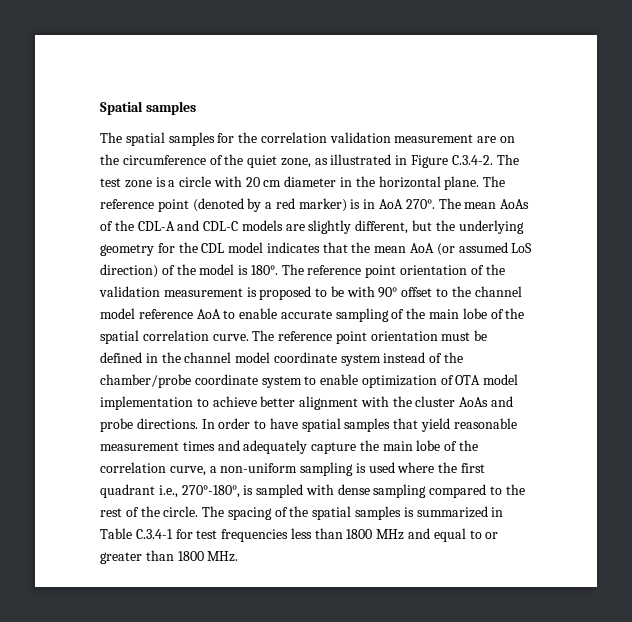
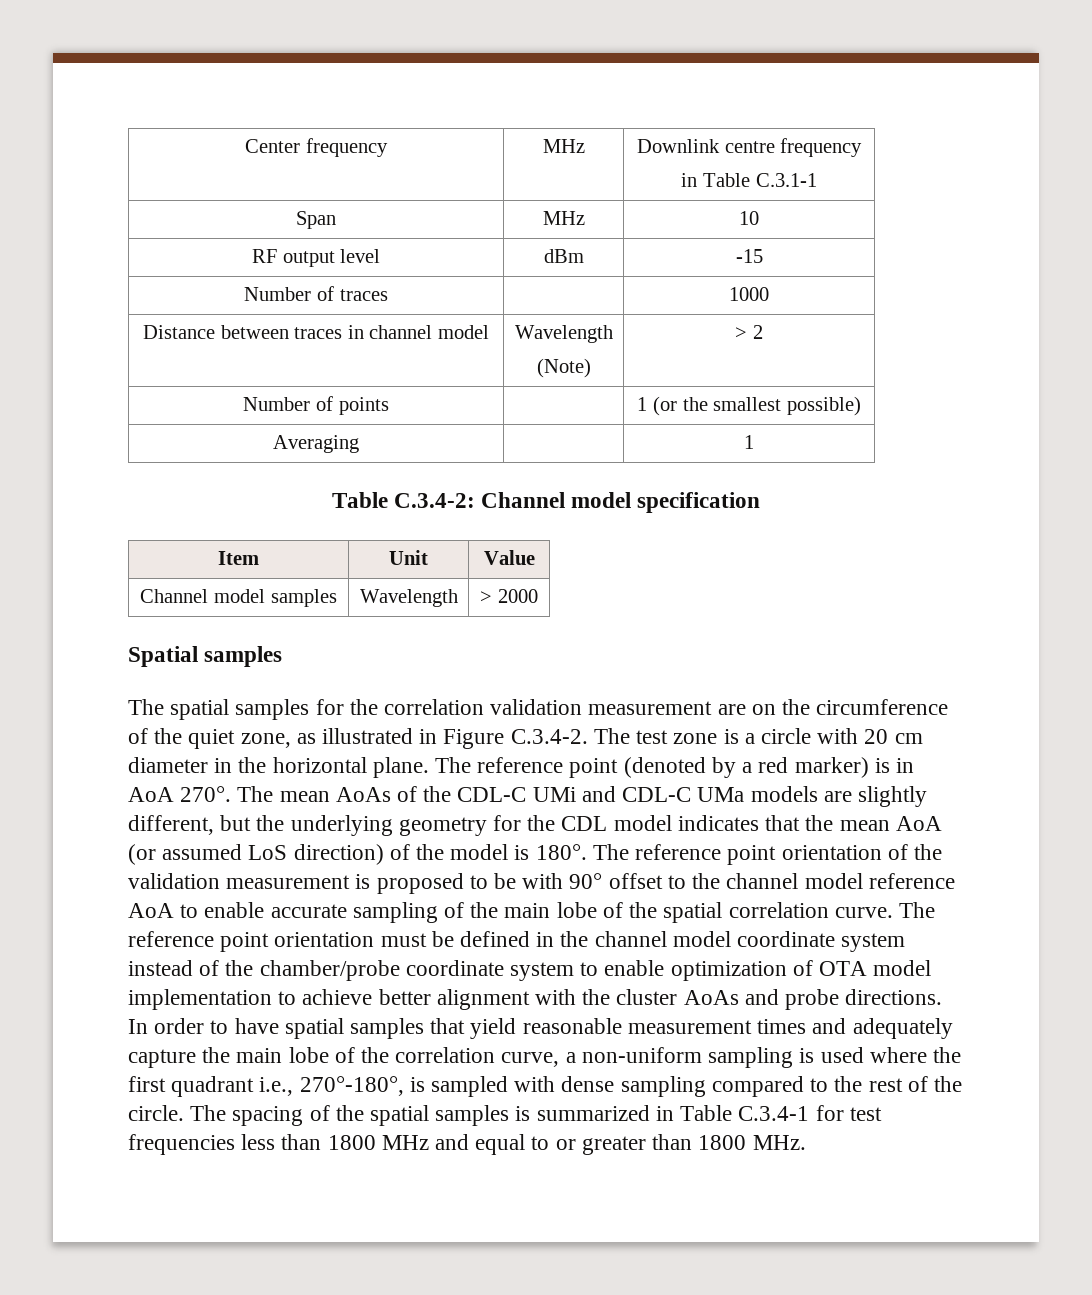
+ Center frequency | MHz | Downlink centre frequency
+ in Table C.3.1-1
+ Span | MHz | 10
+ RF output level | dBm | -15
+ Number of traces | | 1000
+ Distance between traces in channel model | Wavelength
+ (Note) | > 2
+ Number of points | | 1 (or the smallest possible)
+ Averaging | | 1
+ Table C.3.4-2: Channel model specification
+ Item | Unit | Value
+ Channel model samples | Wavelength | > 2000
- The mean AoAs of the CDL-A and CDL-C models are slightly different, but the underlying geometry for the CDL model indicates that the mean AoA (or assumed LoS direction) of the model is 180°.
+ The mean AoAs of the CDL-C UMi and CDL-C UMa models are slightly different, but the underlying geometry for the CDL model indicates that the mean AoA (or assumed LoS direction) of the model is 180°.

